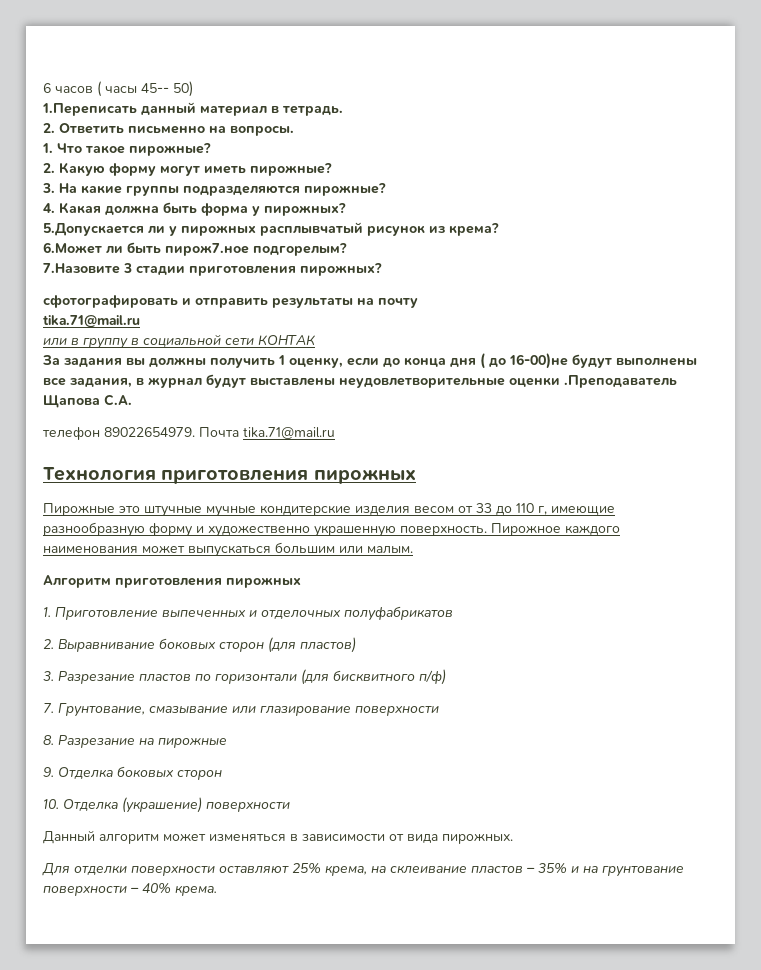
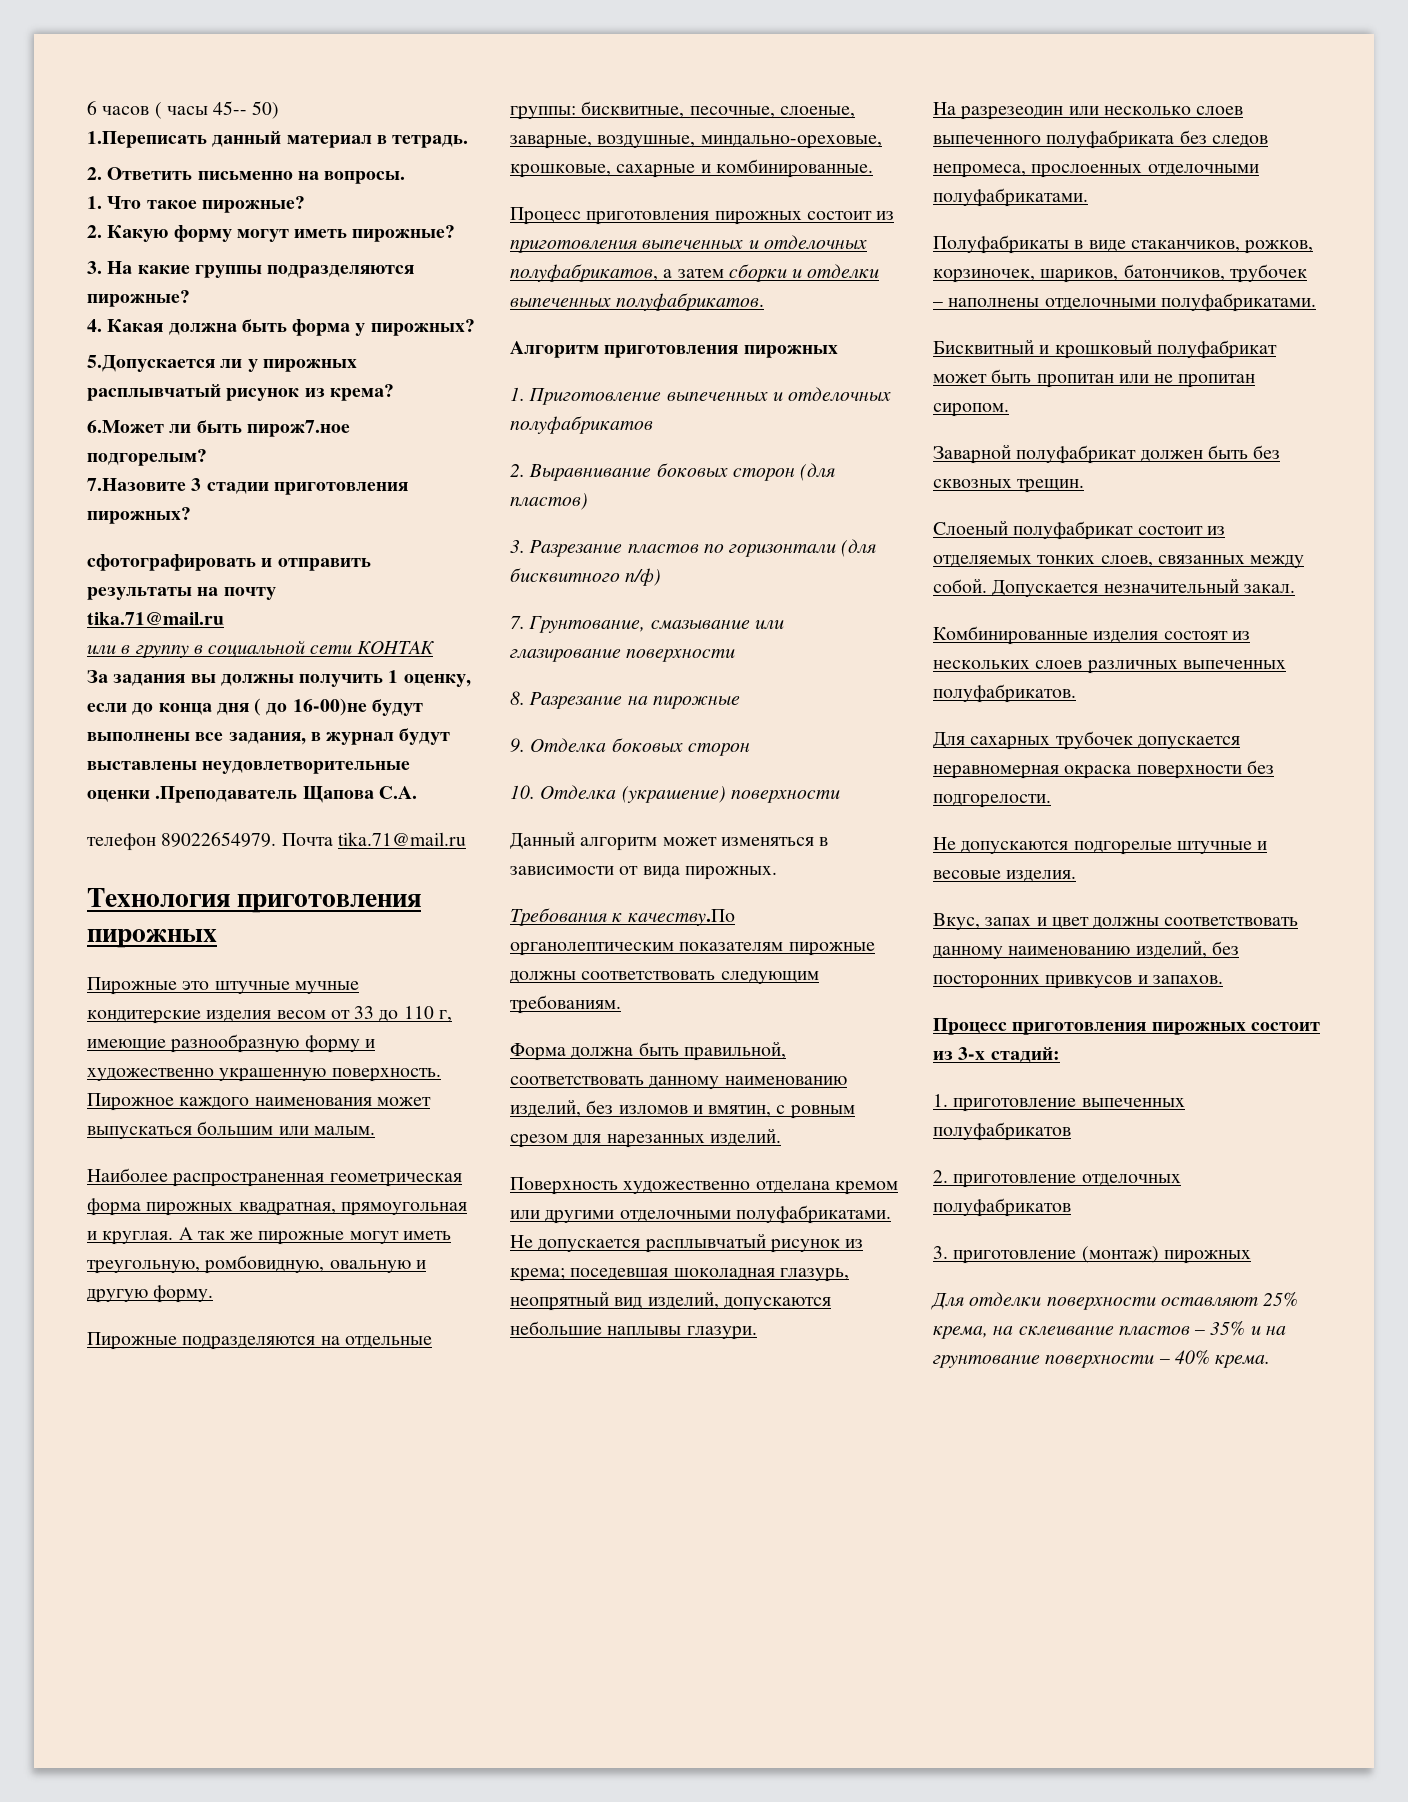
+ Наиболее распространенная геометрическая форма пирожных квадратная, прямоугольная и круглая. А так же пирожные могут иметь треугольную, ромбовидную, овальную и другую форму.
+ Пирожные подразделяются на отдельные группы: бисквитные, песочные, слоеные, заварные, воздушные, миндально-ореховые, крошковые, сахарные и комбинированные.
+ Процесс приготовления пирожных состоит из приготовления выпеченных и отделочных полуфабрикатов, а затем сборки и отделки выпеченных полуфабрикатов.
+ Требования к качеству.По органолептическим показателям пирожные должны соответствовать следующим требованиям.
+ Форма должна быть правильной, соответствовать данному наименованию изделий, без изломов и вмятин, с ровным срезом для нарезанных изделий.
+ Поверхность художественно отделана кремом или другими отделочными полуфабрикатами. Не допускается расплывчатый рисунок из крема; поседевшая шоколадная глазурь, неопрятный вид изделий, допускаются небольшие наплывы глазури.
+ На разрезеодин или несколько слоев выпеченного полуфабриката без следов непромеса, прослоенных отделочными полуфабрикатами.
+ Полуфабрикаты в виде стаканчиков, рожков, корзиночек, шариков, батончиков, трубочек – наполнены отделочными полуфабрикатами.
+ Бисквитный и крошковый полуфабрикат может быть пропитан или не пропитан сиропом.
+ Заварной полуфабрикат должен быть без сквозных трещин.
+ Слоеный полуфабрикат состоит из отделяемых тонких слоев, связанных между собой. Допускается незначительный закал.
+ Комбинированные изделия состоят из нескольких слоев различных выпеченных полуфабрикатов.
+ Для сахарных трубочек допускается неравномерная окраска поверхности без подгорелости.
+ Не допускаются подгорелые штучные и весовые изделия.
+ Вкус, запах и цвет должны соответствовать данному наименованию изделий, без посторонних привкусов и запахов.
+ Процесс приготовления пирожных состоит из 3-х стадий:
+ 1. приготовление выпеченных полуфабрикатов
+ 2. приготовление отделочных полуфабрикатов
+ 3. приготовление (монтаж) пирожных

